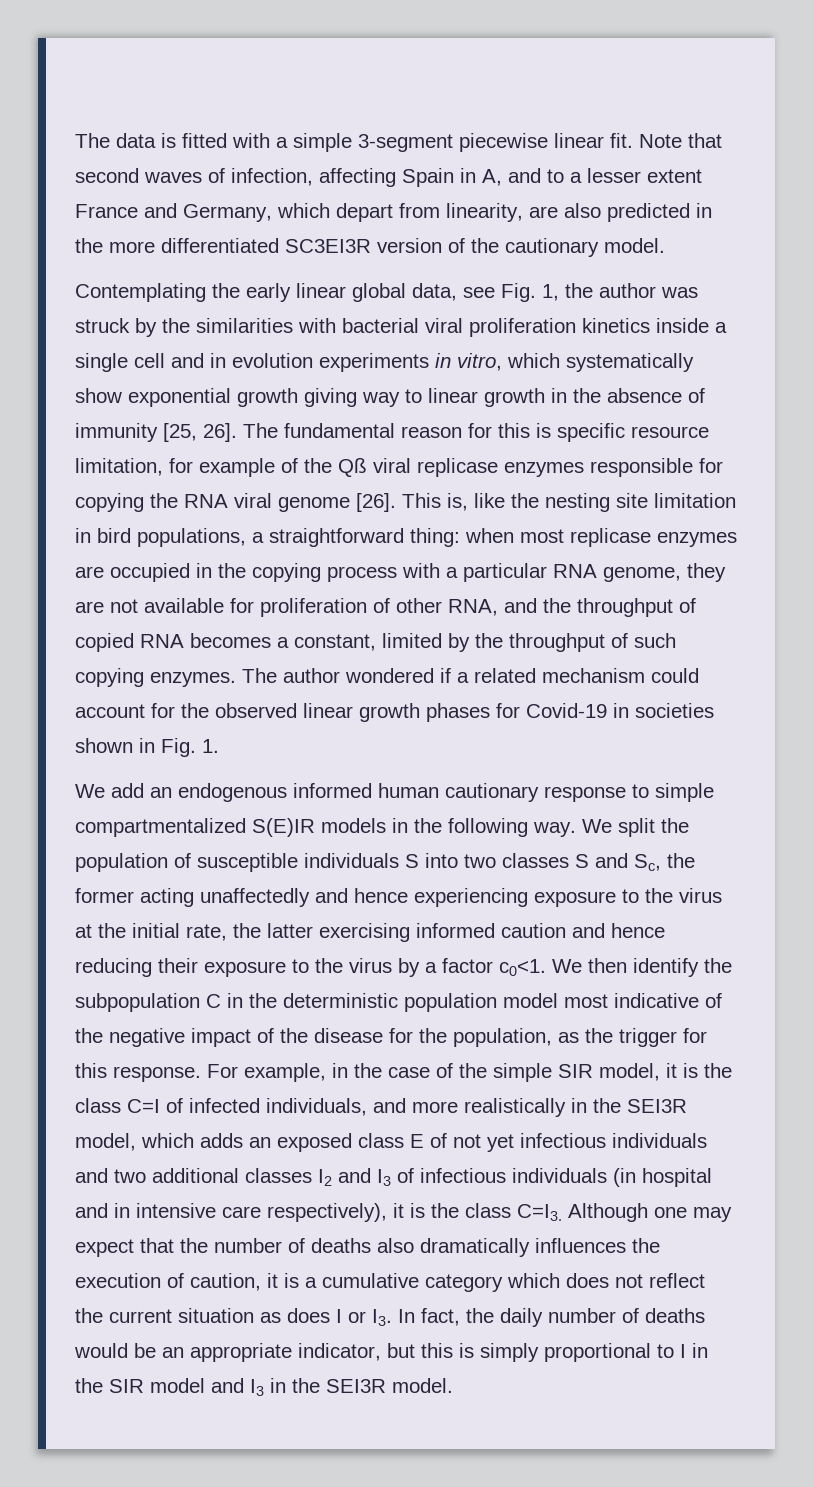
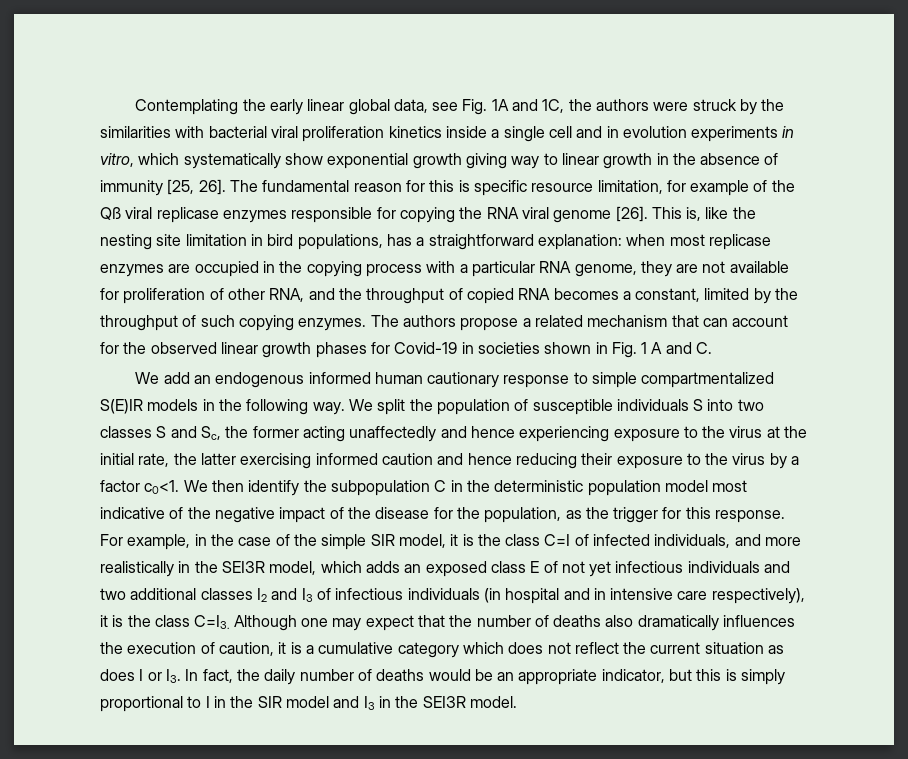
- The data is fitted with a simple 3-segment piecewise linear fit. Note that second waves of infection, affecting Spain in A, and to a lesser extent France and Germany, which depart from linearity, are also predicted in the more differentiated SC3EI3R version of the cautionary model.
- Contemplating the early linear global data, see Fig. 1, the author was struck by the similarities with bacterial viral proliferation kinetics inside a single cell and in evolution experiments in vitro, which systematically show exponential growth giving way to linear growth in the absence of immunity [25, 26].
+ Contemplating the early linear global data, see Fig. 1A and 1C, the authors were struck by the similarities with bacterial viral proliferation kinetics inside a single cell and in evolution experiments in vitro, which systematically show exponential growth giving way to linear growth in the absence of immunity [25, 26].
- This is, like the nesting site limitation in bird populations, a straightforward thing: when most replicase enzymes are occupied in the copying process with a particular RNA genome, they are not available for proliferation of other RNA, and the throughput of copied RNA becomes a constant, limited by the throughput of such copying enzymes.
+ This is, like the nesting site limitation in bird populations, has a straightforward explanation: when most replicase enzymes are occupied in the copying process with a particular RNA genome, they are not available for proliferation of other RNA, and the throughput of copied RNA becomes a constant, limited by the throughput of such copying enzymes.
- The author wondered if a related mechanism could account for the observed linear growth phases for Covid-19 in societies shown in Fig. 1.
+ The authors propose a related mechanism that can account for the observed linear growth phases for Covid-19 in societies shown in Fig. 1 A and C.

